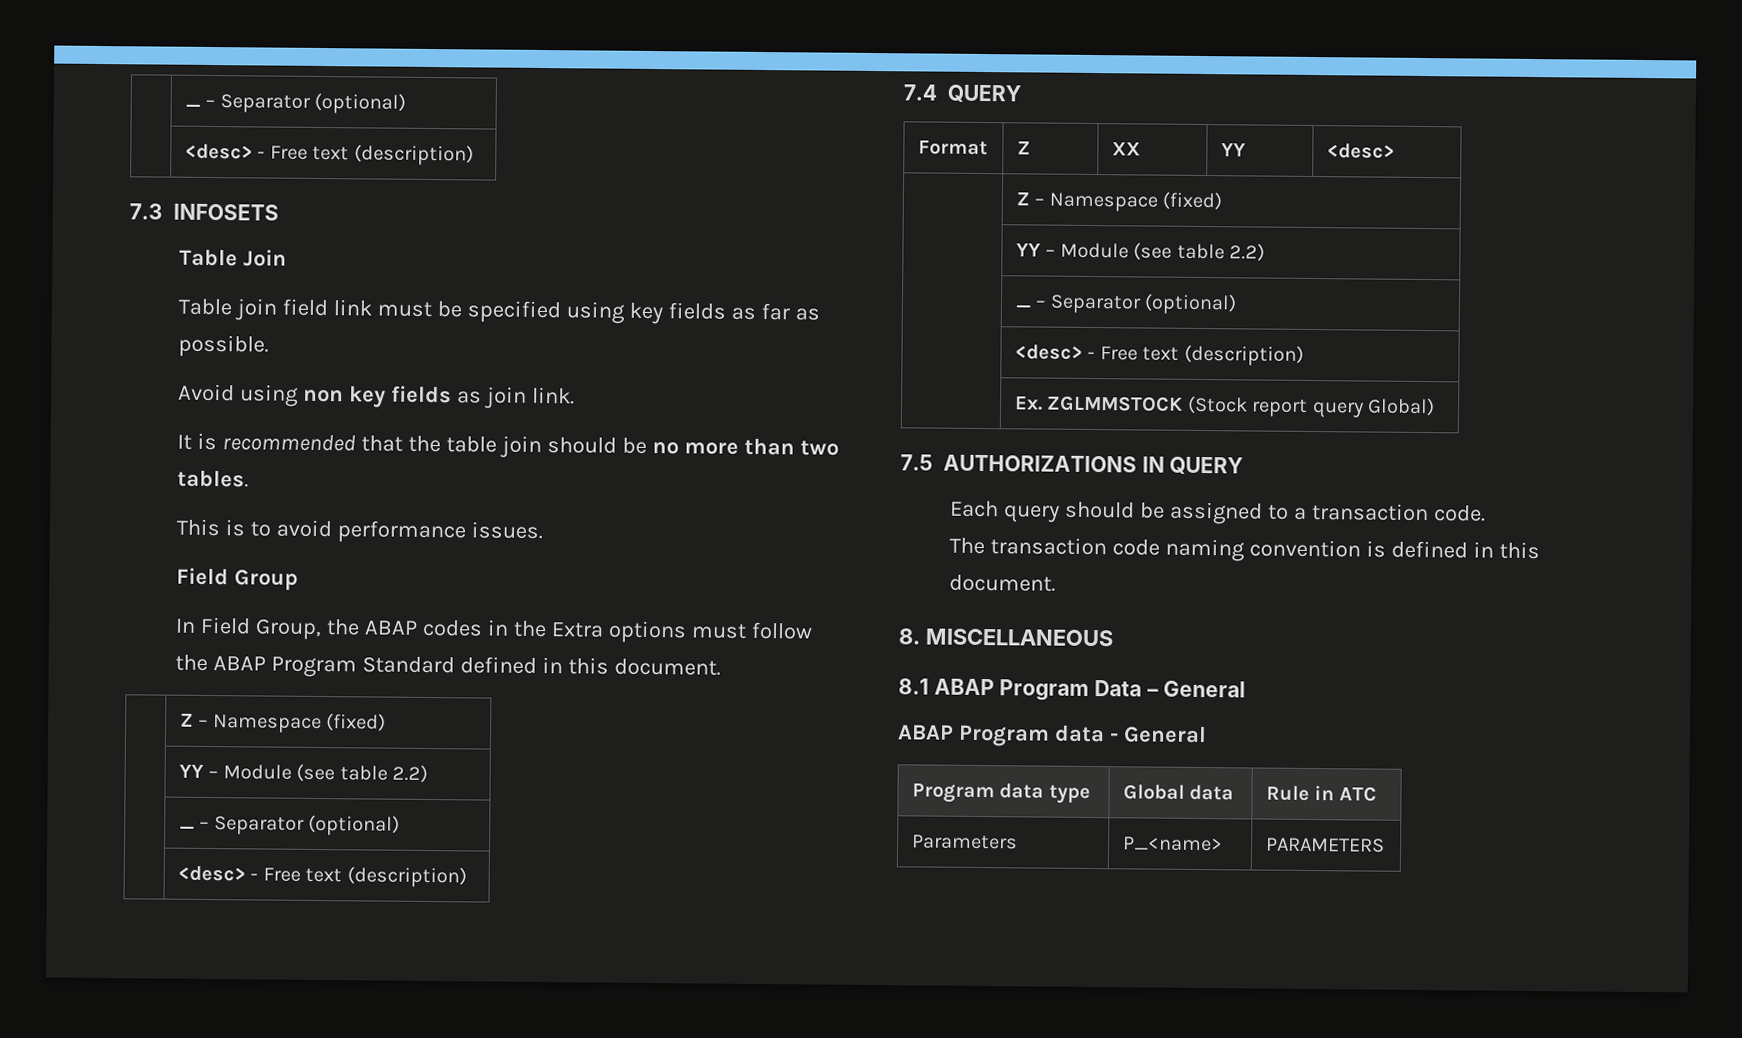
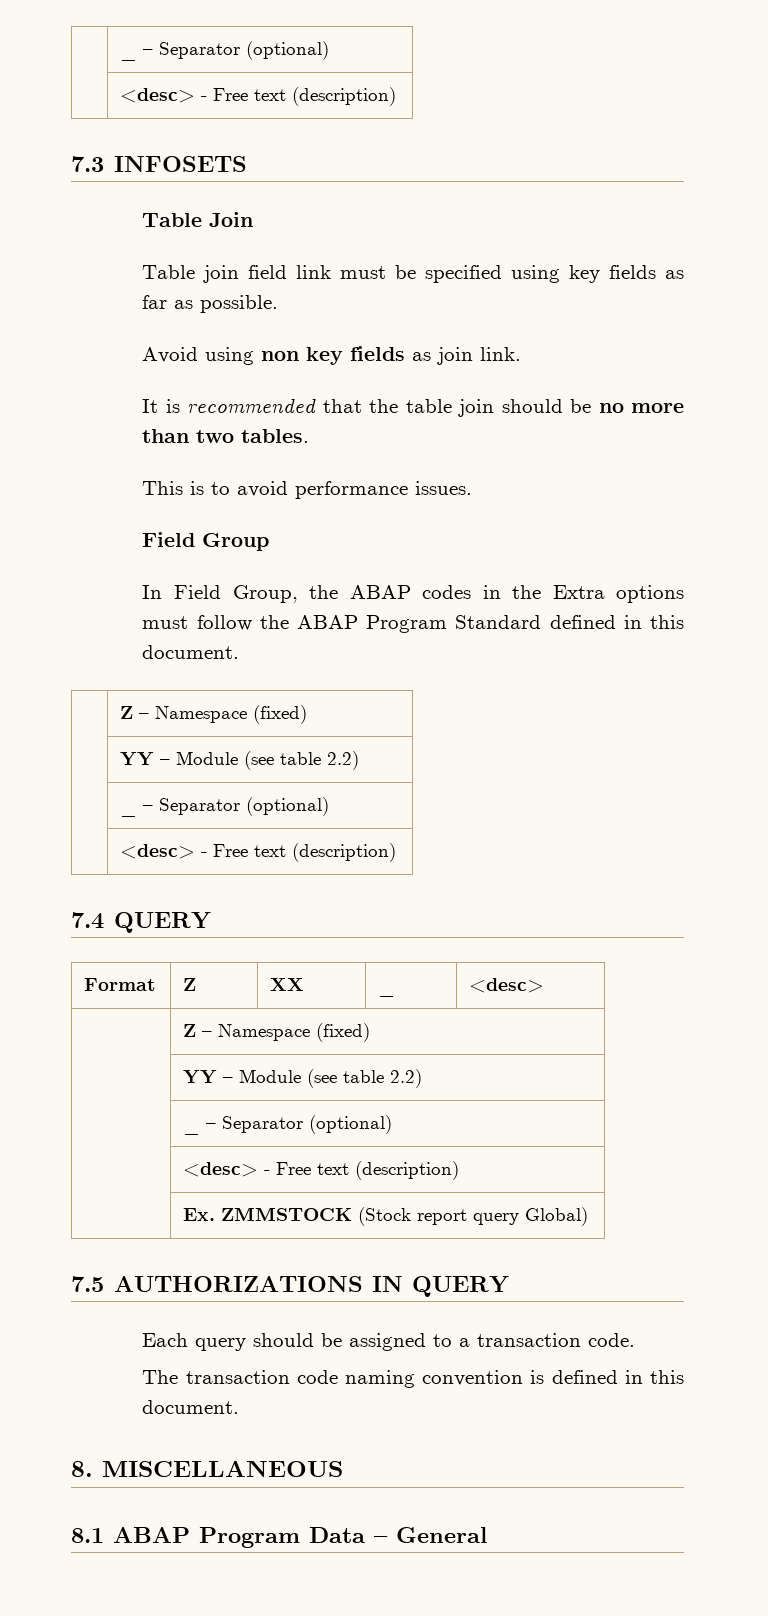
- Format | Z | XX | YY | <desc>
+ Format | Z | XX | _ | <desc>
- | Ex. ZGLMMSTOCK (Stock report query Global)
+ | Ex. ZMMSTOCK (Stock report query Global)
- ABAP Program data - General
- Program data type | Global data | Rule in ATC
- Parameters | P_<name> | PARAMETERS

